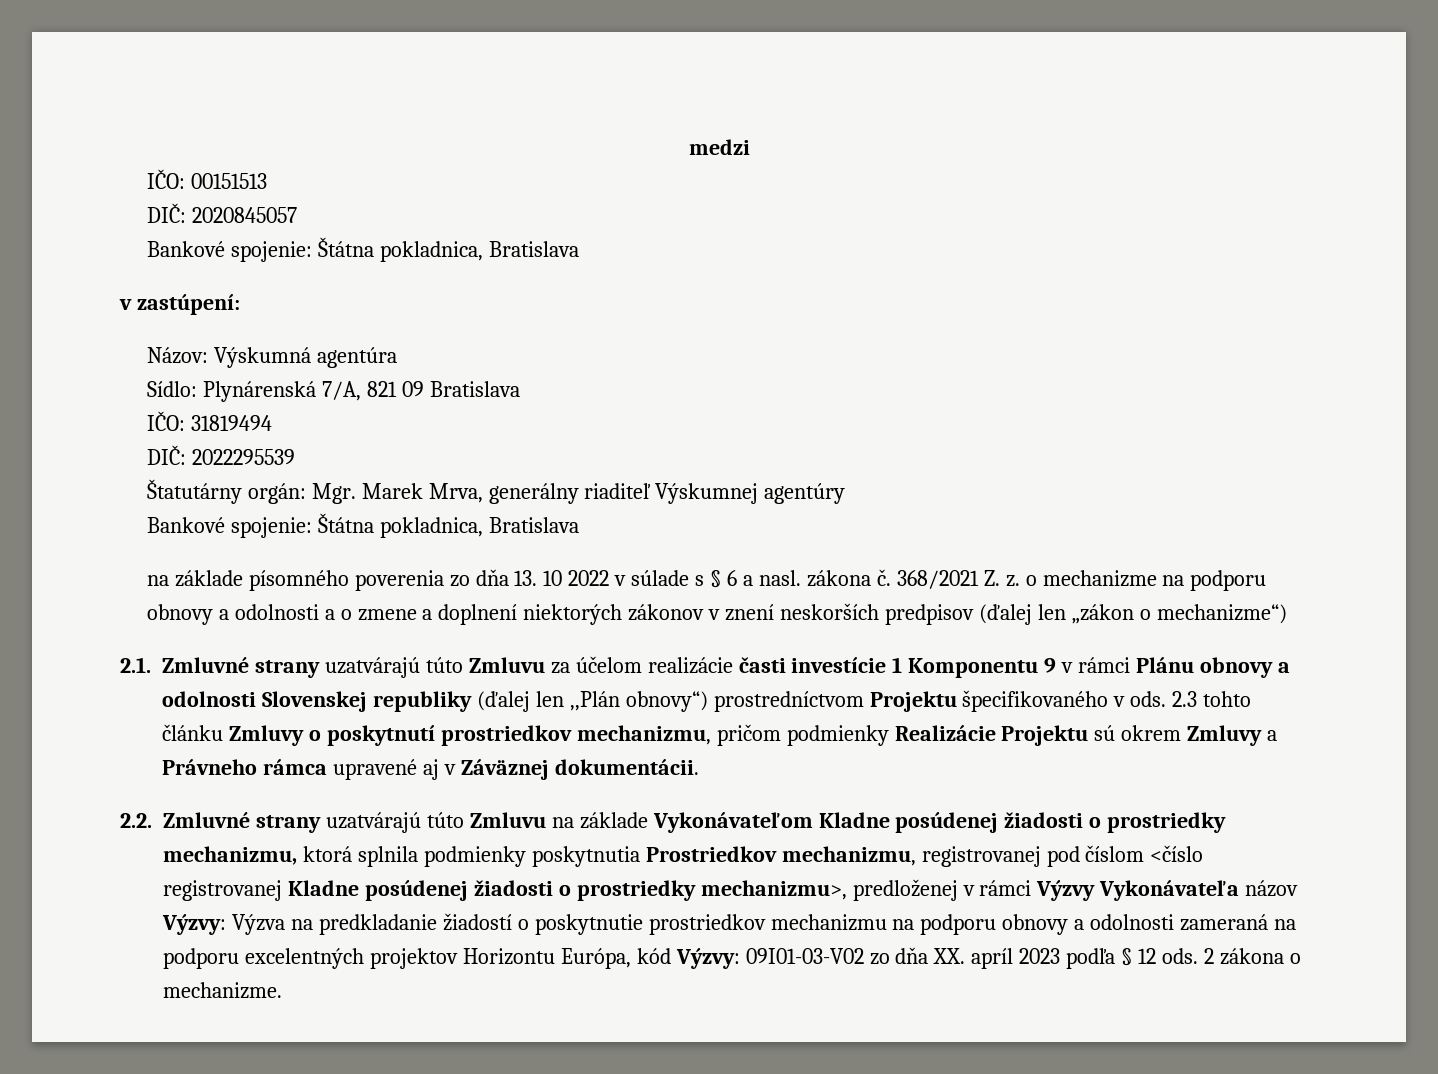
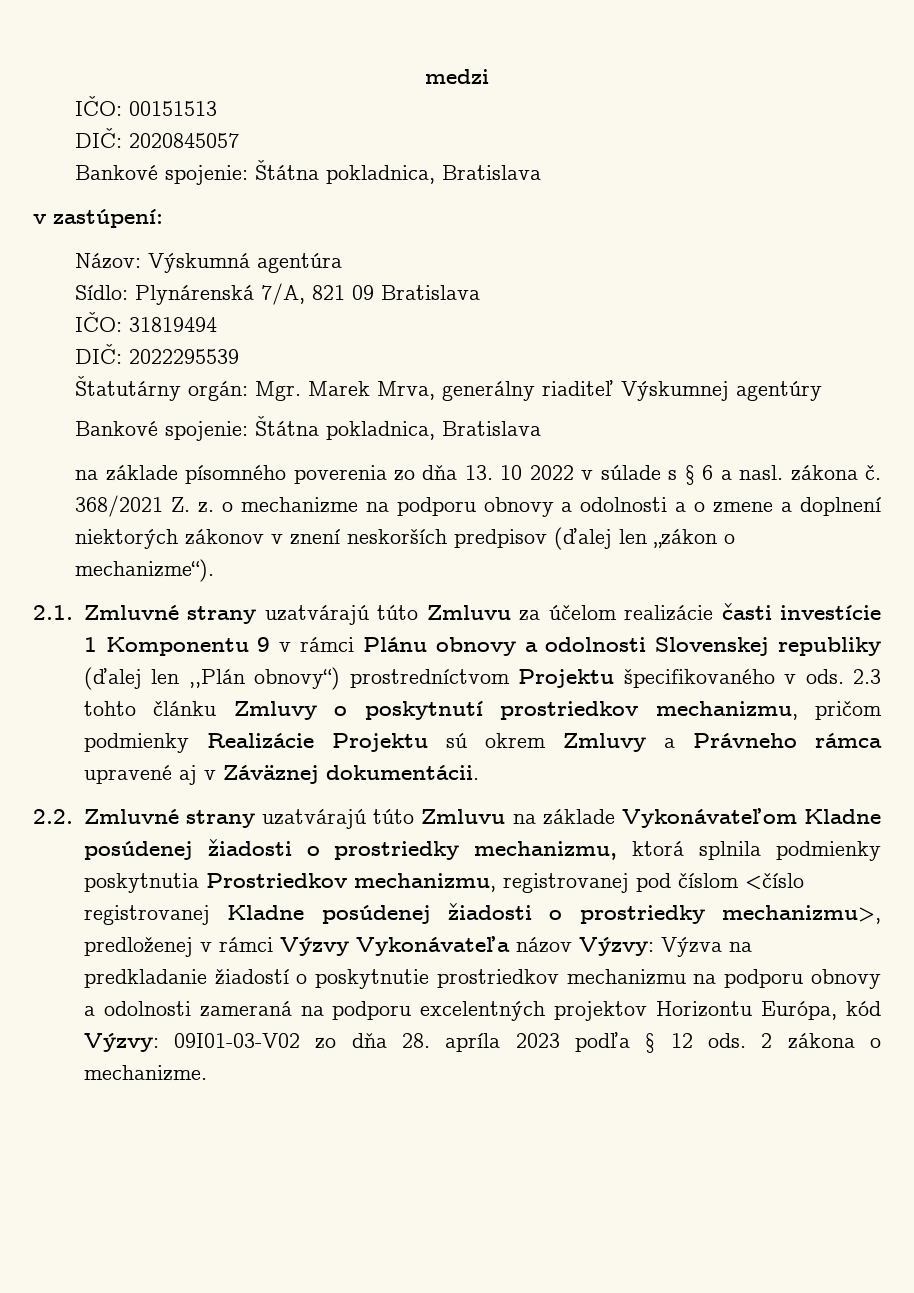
- 368/2021 Z. z. o mechanizme na podporu obnovy a odolnosti a o zmene a doplnení niektorých zákonov v znení neskorších predpisov (ďalej len „zákon o mechanizme“)
+ 368/2021 Z. z. o mechanizme na podporu obnovy a odolnosti a o zmene a doplnení niektorých zákonov v znení neskorších predpisov (ďalej len „zákon o mechanizme“).
- 09I01-03-V02 zo dňa XX. apríl 2023 podľa § 12 ods.
+ 09I01-03-V02 zo dňa 28. apríla 2023 podľa § 12 ods.

